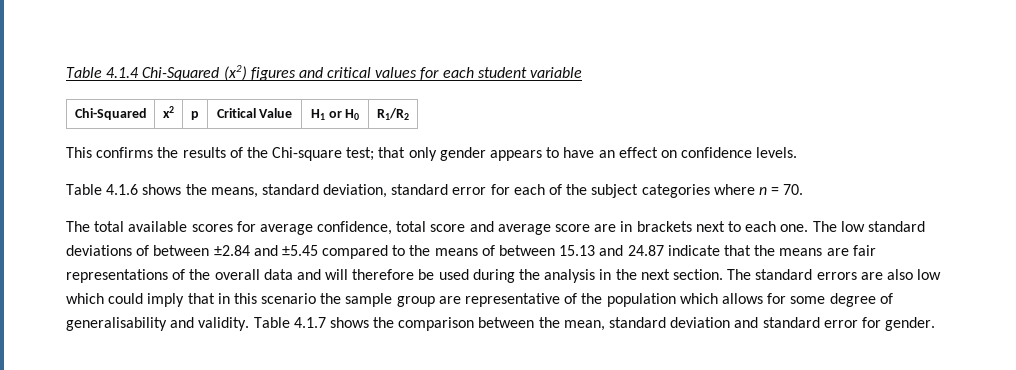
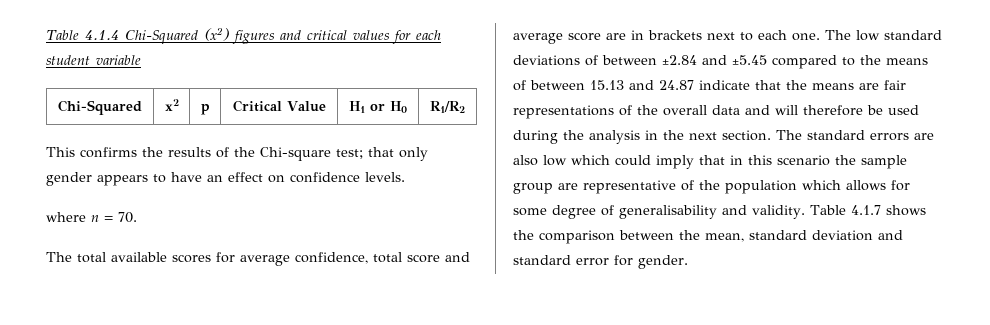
- Table 4.1.6 shows the means, standard deviation, standard error for each of the subject categories where n = 70.
+ where n = 70.

